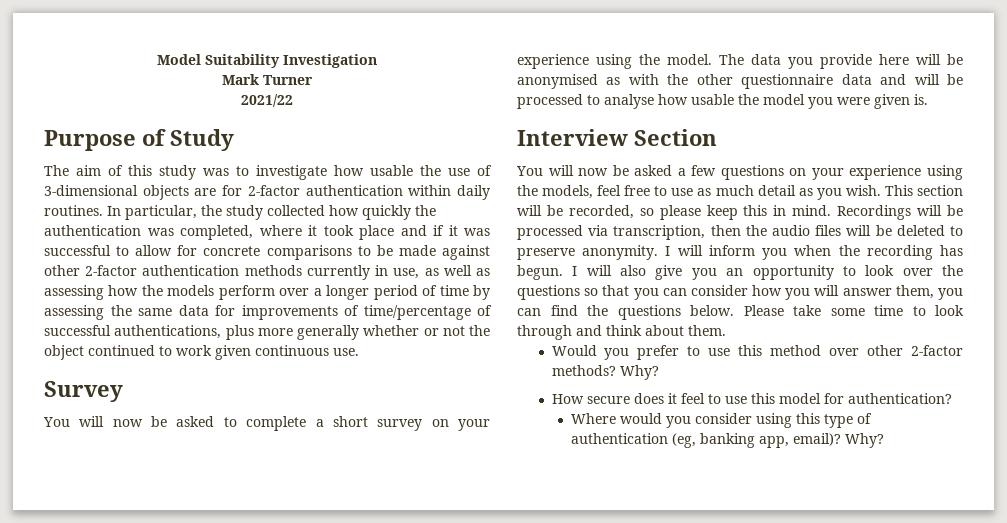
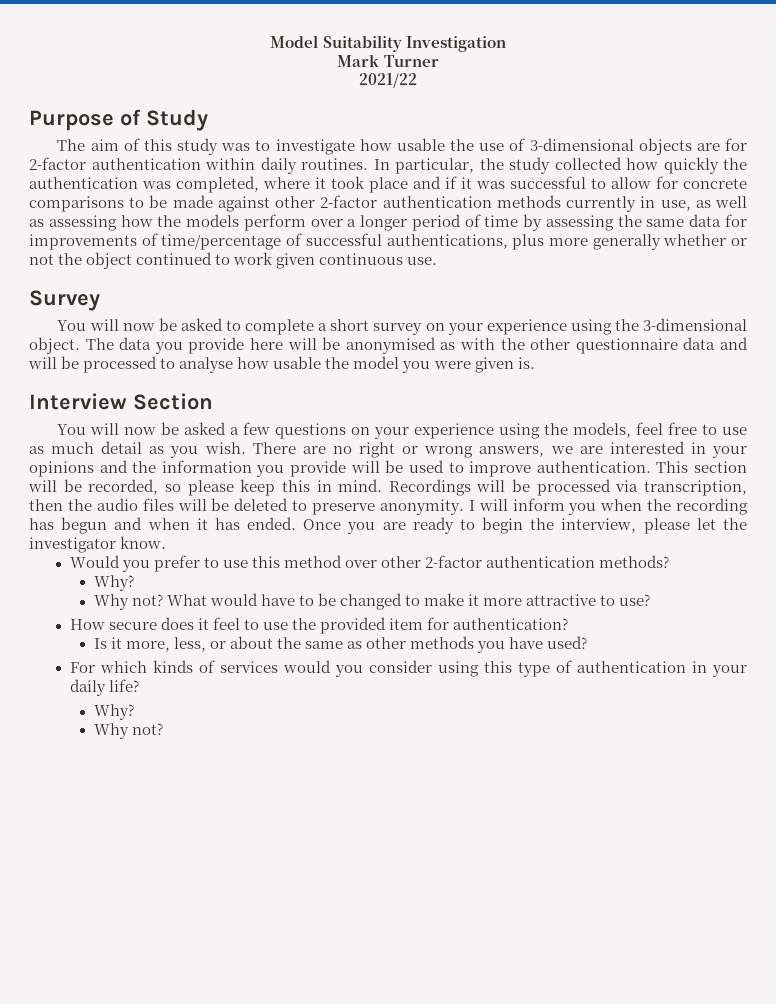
- You will now be asked to complete a short survey on your experience using the model.
+ You will now be asked to complete a short survey on your experience using the 3-dimensional object.
+ There are no right or wrong answers, we are interested in your opinions and the information you provide will be used to improve authentication.
- I will inform you when the recording has begun. I will also give you an opportunity to look over the questions so that you can consider how you will answer them, you can find the questions below. Please take some time to look through and think about them.
+ I will inform you when the recording has begun and when it has ended. Once you are ready to begin the interview, please let the investigator know.
- Would you prefer to use this method over other 2-factor methods? Why?
+ Would you prefer to use this method over other 2-factor authentication methods?
+ Why?
+ Why not? What would have to be changed to make it more attractive to use?
- How secure does it feel to use this model for authentication?
+ How secure does it feel to use the provided item for authentication?
- Where would you consider using this type of authentication (eg, banking app, email)? Why?
+ Is it more, less, or about the same as other methods you have used?
+ For which kinds of services would you consider using this type of authentication in your daily life?
+ Why?
+ Why not?

